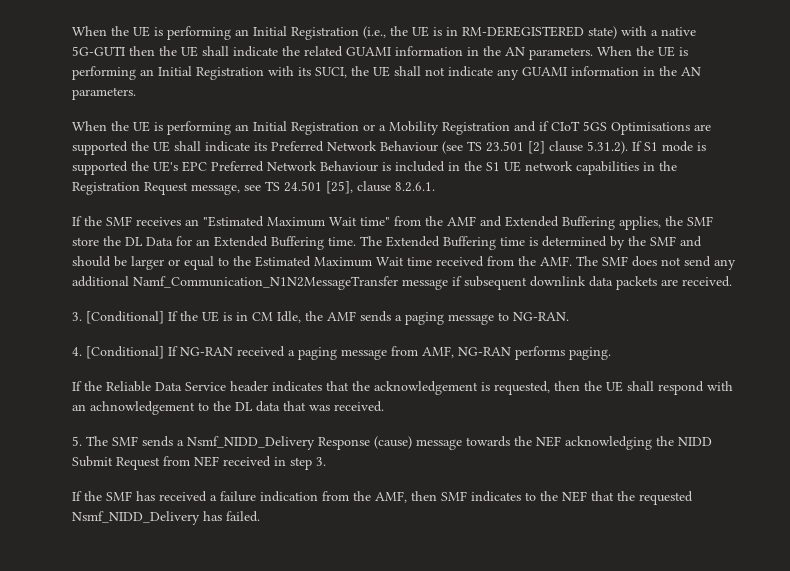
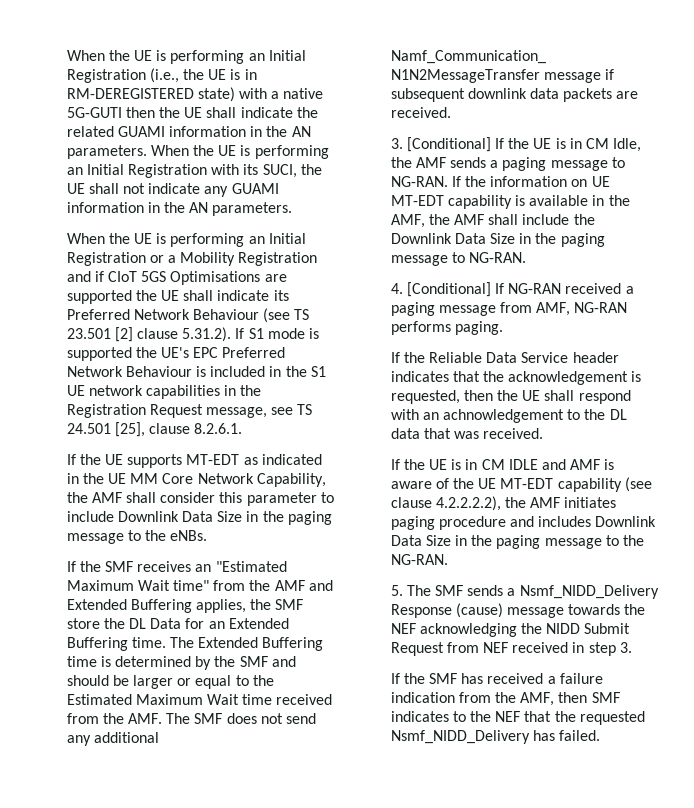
+ If the UE supports MT-EDT as indicated in the UE MM Core Network Capability, the AMF shall consider this parameter to include Downlink Data Size in the paging message to the eNBs.
+ If the information on UE MT-EDT capability is available in the AMF, the AMF shall include the Downlink Data Size in the paging message to NG-RAN.
+ If the UE is in CM IDLE and AMF is aware of the UE MT-EDT capability (see clause 4.2.2.2.2), the AMF initiates paging procedure and includes Downlink Data Size in the paging message to the NG-RAN.

